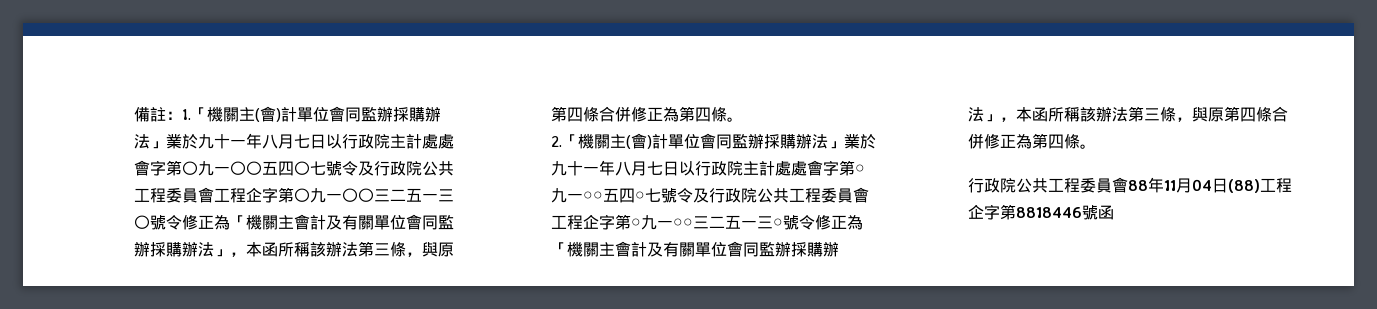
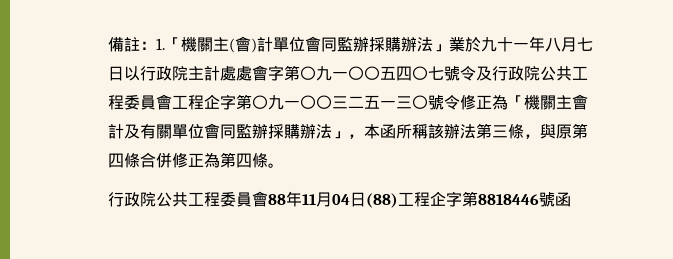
- 2.「機關主(會)計單位會同監辦採購辦法」業於九十一年八月七日以行政院主計處處會字第○九一○○五四○七號令及行政院公共工程委員會工程企字第○九一○○三二五一三○號令修正為「機關主會計及有關單位會同監辦採購辦法」，本函所稱該辦法第三條，與原第四條合併修正為第四條。

